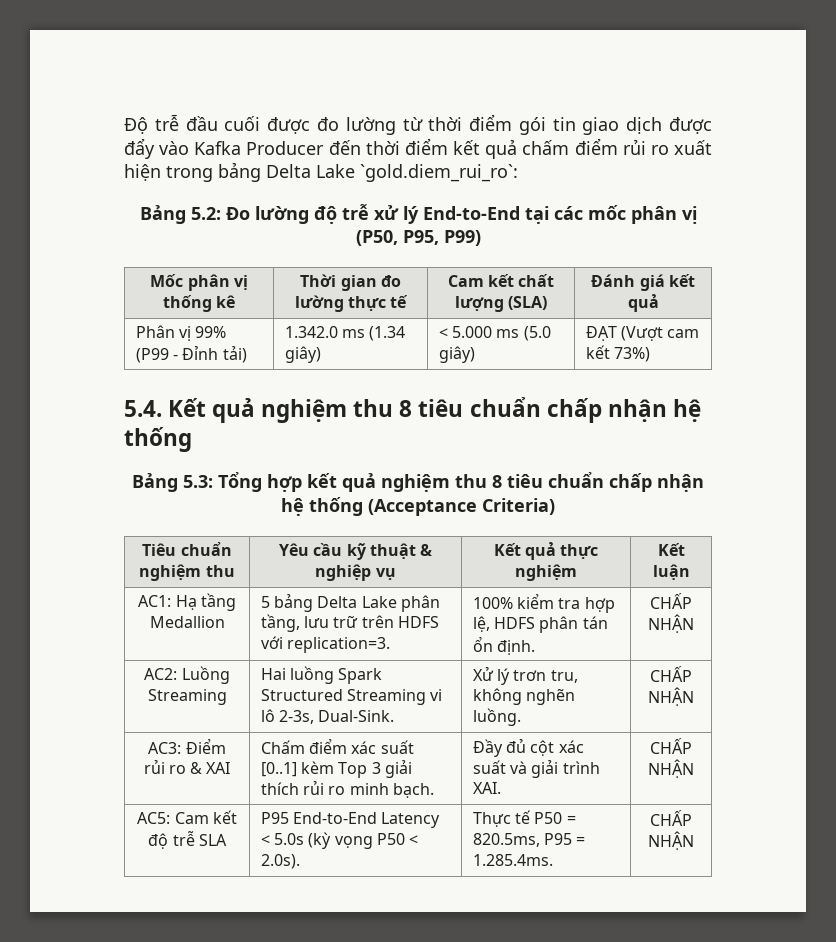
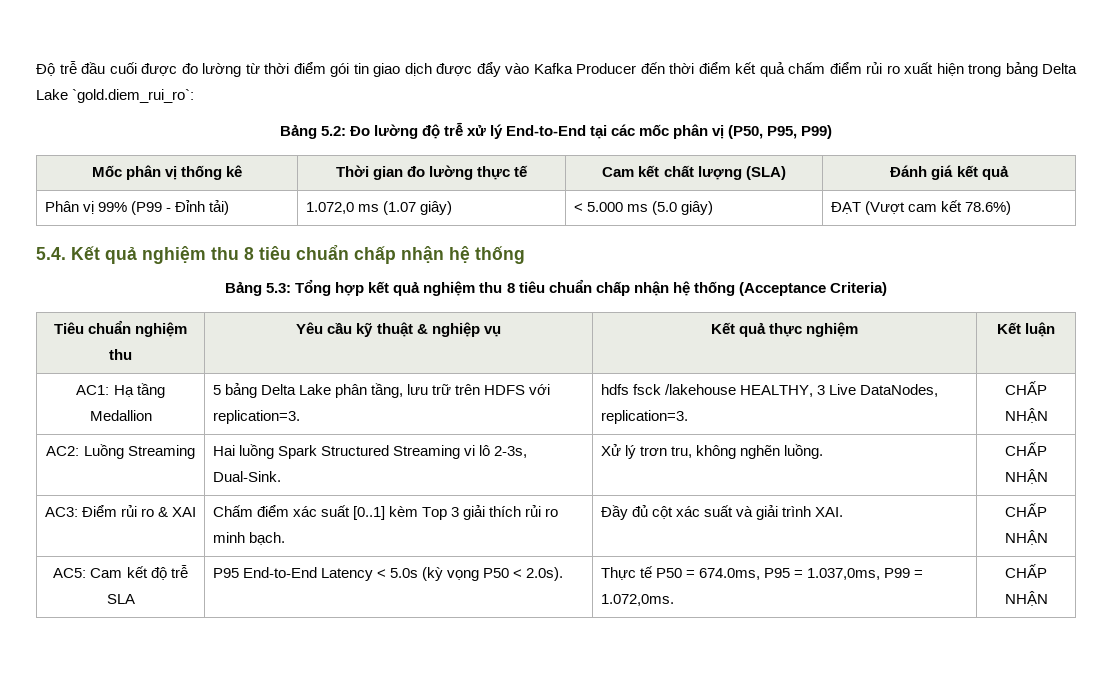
- Phân vị 99% (P99 - Đỉnh tải) | 1.342.0 ms (1.34 giây) | < 5.000 ms (5.0 giây) | ĐẠT (Vượt cam kết 73%)
+ Phân vị 99% (P99 - Đỉnh tải) | 1.072,0 ms (1.07 giây) | < 5.000 ms (5.0 giây) | ĐẠT (Vượt cam kết 78.6%)
- AC1: Hạ tầng Medallion | 5 bảng Delta Lake phân tầng, lưu trữ trên HDFS với replication=3. | 100% kiểm tra hợp lệ, HDFS phân tán ổn định. | CHẤP NHẬN
+ AC1: Hạ tầng Medallion | 5 bảng Delta Lake phân tầng, lưu trữ trên HDFS với replication=3. | hdfs fsck /lakehouse HEALTHY, 3 Live DataNodes, replication=3. | CHẤP NHẬN
- AC5: Cam kết độ trễ SLA | P95 End-to-End Latency < 5.0s (kỳ vọng P50 < 2.0s). | Thực tế P50 = 820.5ms, P95 = 1.285.4ms. | CHẤP NHẬN
+ AC5: Cam kết độ trễ SLA | P95 End-to-End Latency < 5.0s (kỳ vọng P50 < 2.0s). | Thực tế P50 = 674.0ms, P95 = 1.037,0ms, P99 = 1.072,0ms. | CHẤP NHẬN

